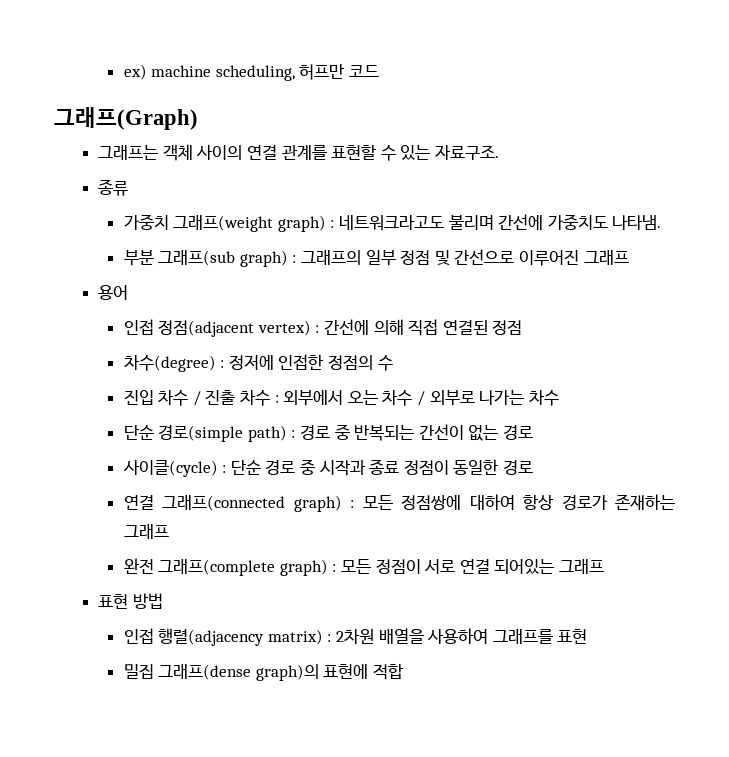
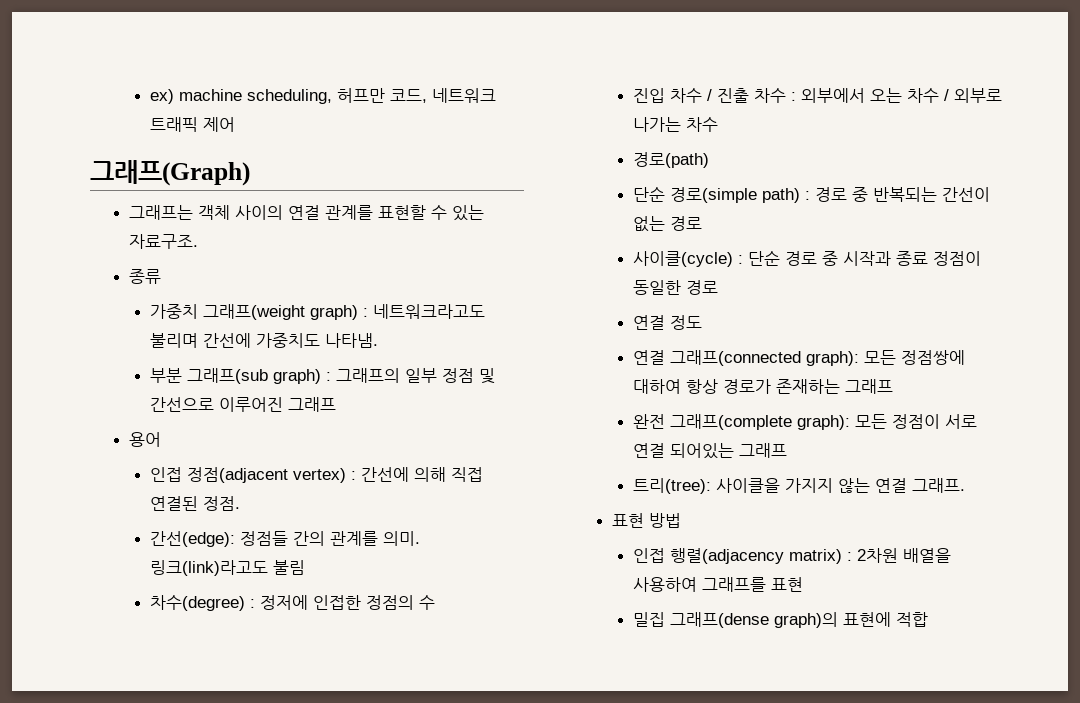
- ex) machine scheduling, 허프만 코드
+ ex) machine scheduling, 허프만 코드, 네트워크 트래픽 제어
- 인접 정점(adjacent vertex) : 간선에 의해 직접 연결된 정점
+ 인접 정점(adjacent vertex) : 간선에 의해 직접 연결된 정점.
+ 간선(edge): 정점들 간의 관계를 의미. 링크(link)라고도 불림
+ 경로(path)
+ 연결 정도
- 연결 그래프(connected graph) : 모든 정점쌍에 대하여 항상 경로가 존재하는 그래프
+ 연결 그래프(connected graph): 모든 정점쌍에 대하여 항상 경로가 존재하는 그래프
- 완전 그래프(complete graph) : 모든 정점이 서로 연결 되어있는 그래프
+ 완전 그래프(complete graph): 모든 정점이 서로 연결 되어있는 그래프
+ 트리(tree): 사이클을 가지지 않는 연결 그래프.

